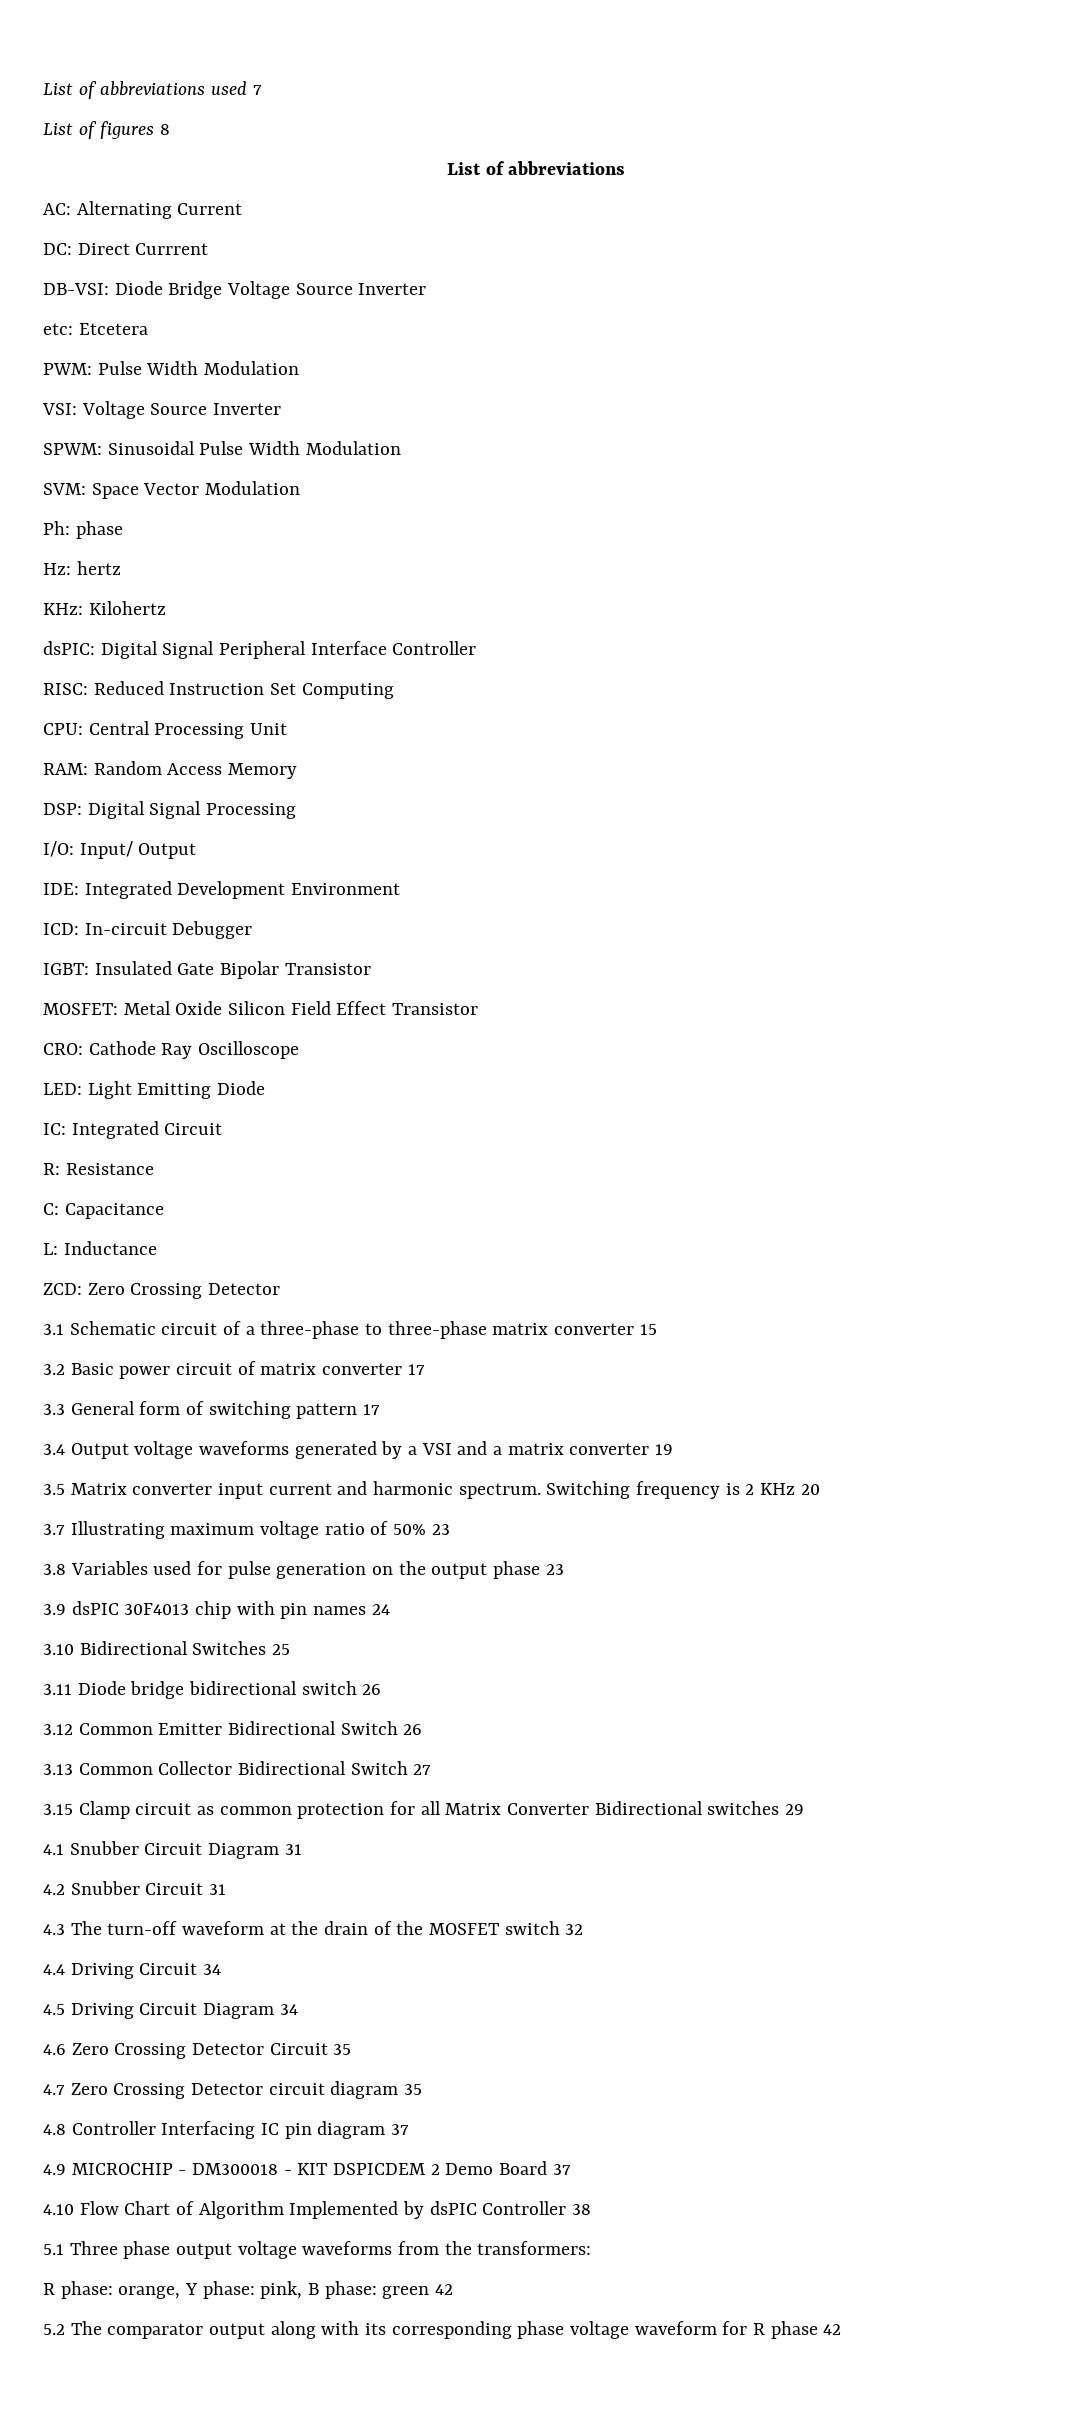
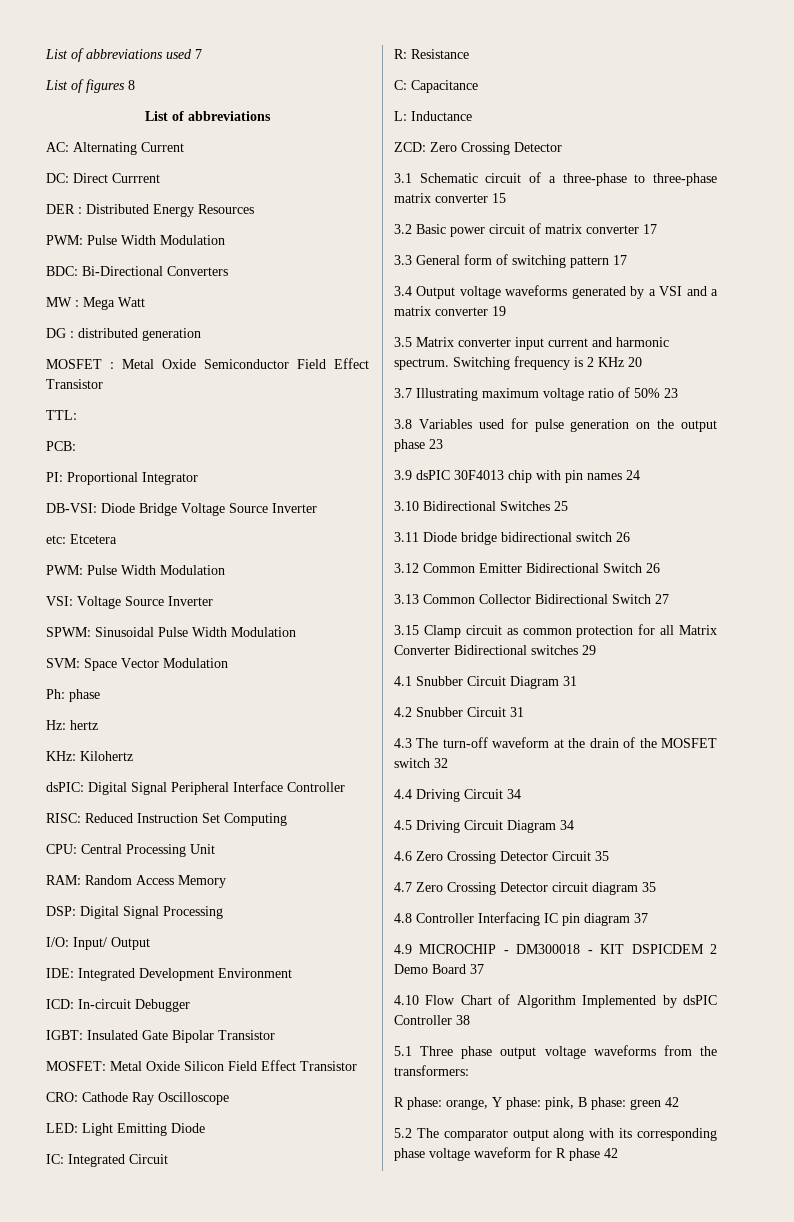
+ DER : Distributed Energy Resources
+ PWM: Pulse Width Modulation
+ BDC: Bi-Directional Converters
+ MW : Mega Watt
+ DG : distributed generation
+ MOSFET : Metal Oxide Semiconductor Field Effect Transistor
+ TTL:
+ PCB:
+ PI: Proportional Integrator

